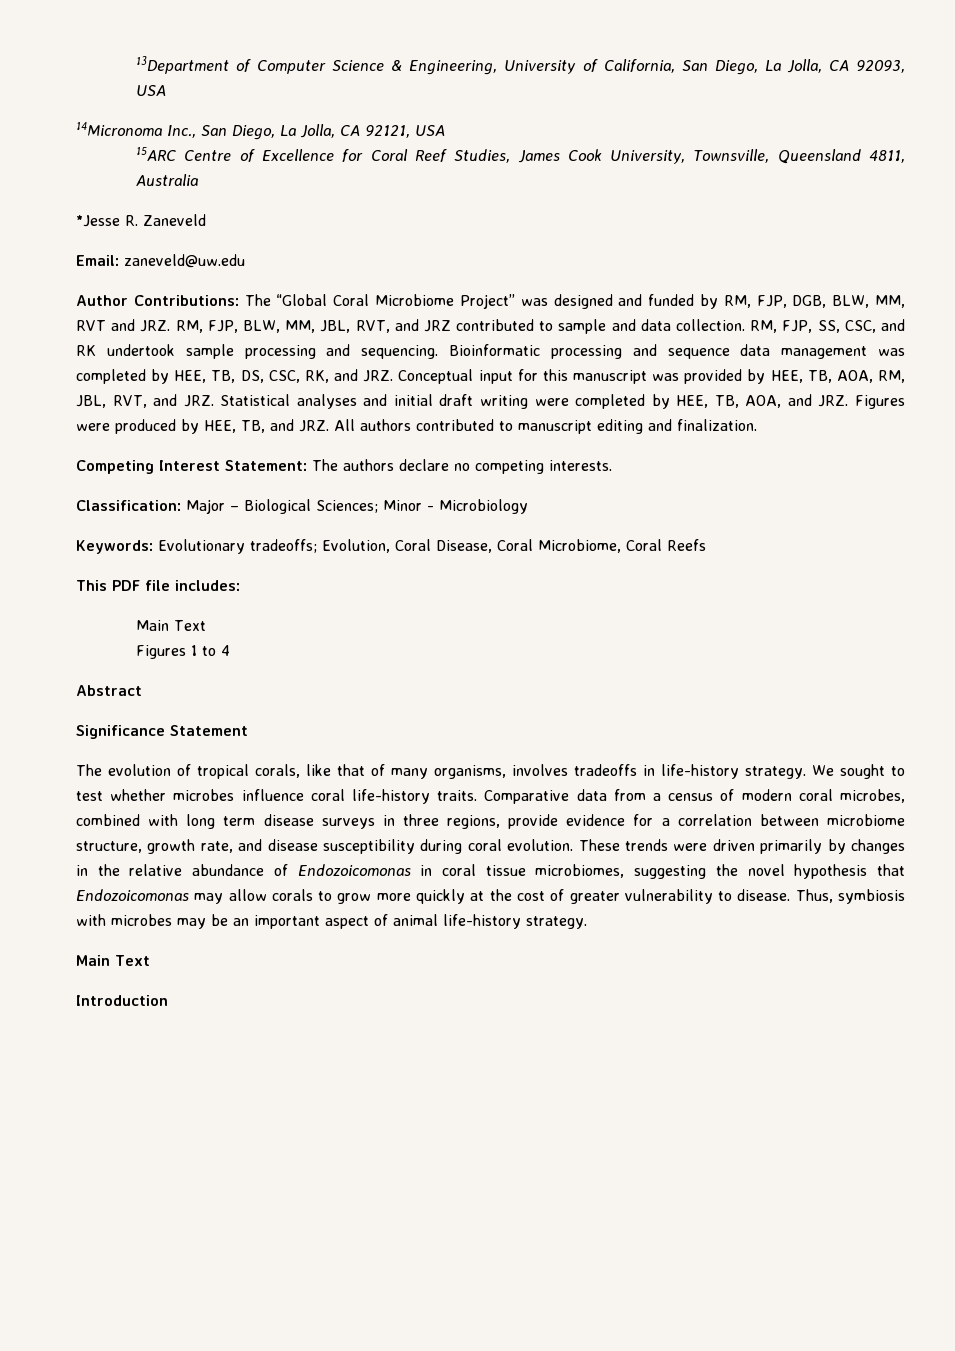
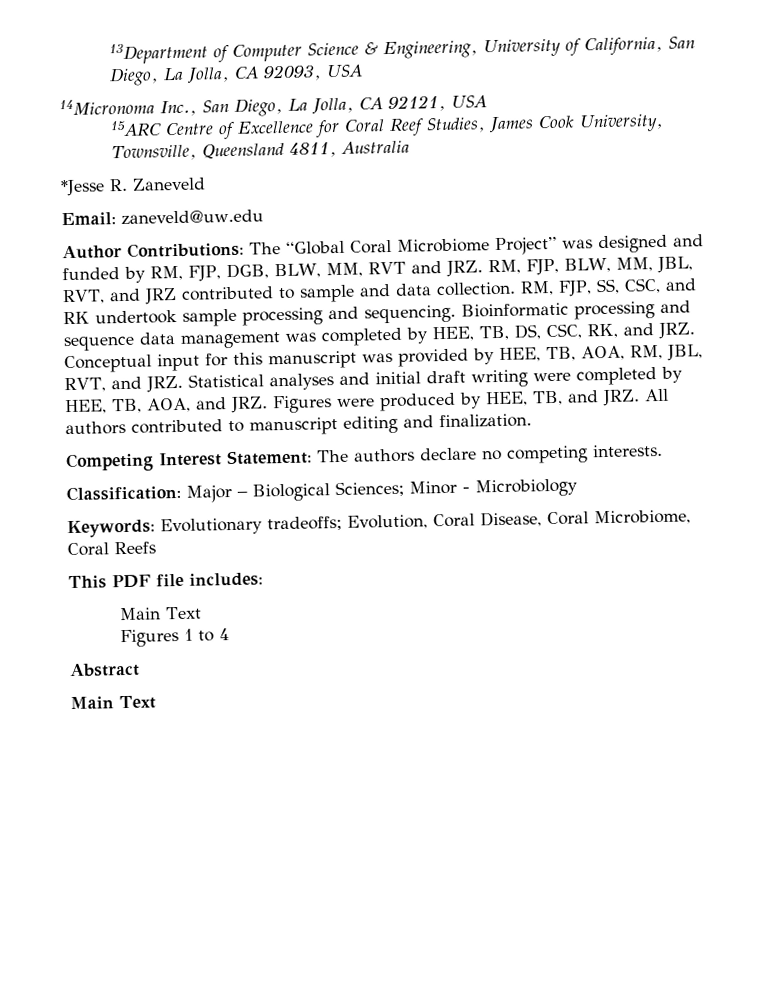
  Abstract
- Significance Statement
- The evolution of tropical corals, like that of many organisms, involves tradeoffs in life-history strategy. We sought to test whether microbes influence coral life-history traits. Comparative data from a census of modern coral microbes, combined with long term disease surveys in three regions, provide evidence for a correlation between microbiome structure, growth rate, and disease susceptibility during coral evolution. These trends were driven primarily by changes in the relative abundance of Endozoicomonas in coral tissue microbiomes, suggesting the novel hypothesis that Endozoicomonas may allow corals to grow more quickly at the cost of greater vulnerability to disease. Thus, symbiosis with microbes may be an important aspect of animal life-history strategy.
  Main Text
- Introduction

